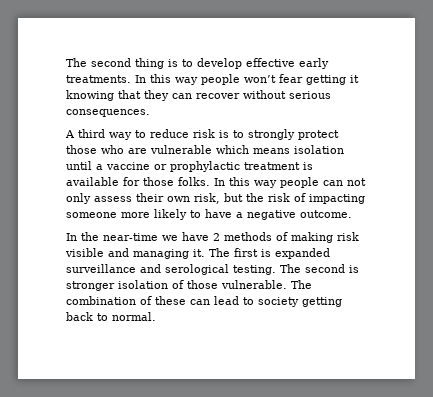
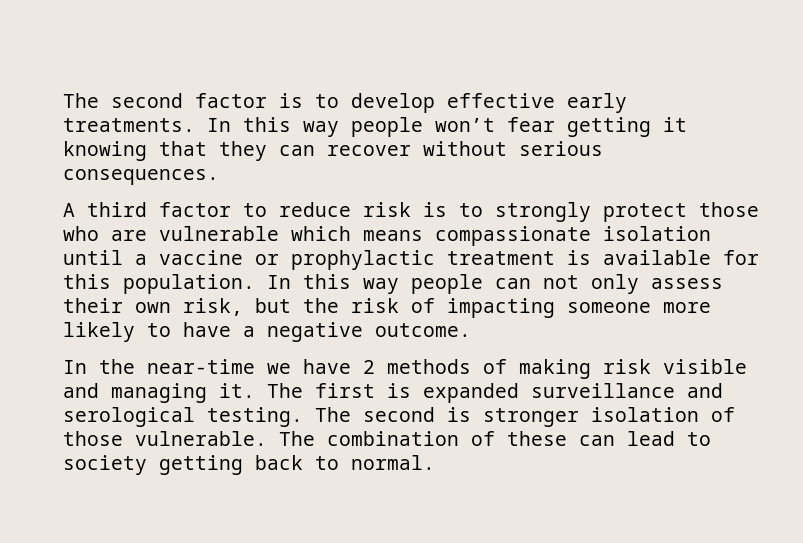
- The second thing is to develop effective early treatments.
+ The second factor is to develop effective early treatments.
- A third way to reduce risk is to strongly protect those who are vulnerable which means isolation until a vaccine or prophylactic treatment is available for those folks.
+ A third factor to reduce risk is to strongly protect those who are vulnerable which means compassionate isolation until a vaccine or prophylactic treatment is available for this population.

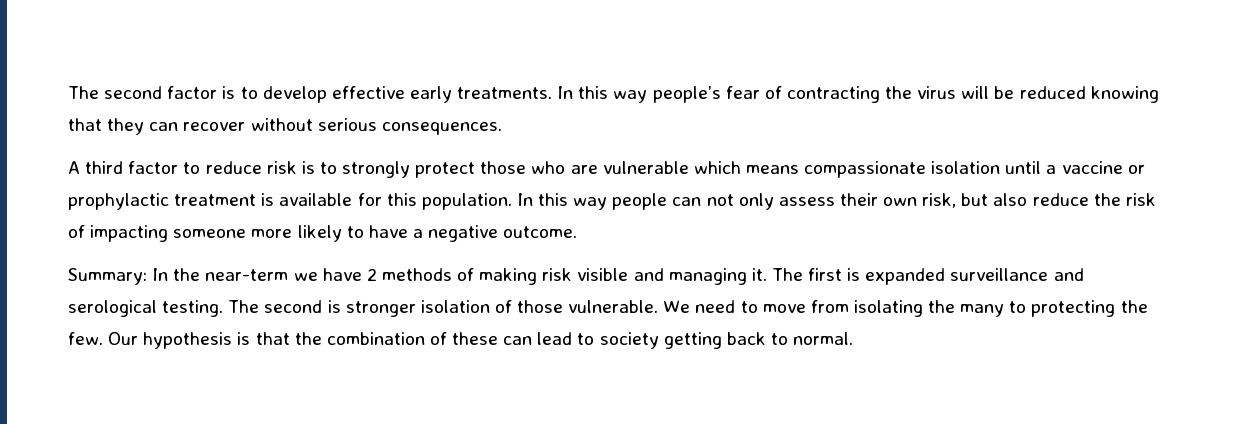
- In this way people won’t fear getting it knowing that they can recover without serious consequences.
+ In this way people’s fear of contracting the virus will be reduced knowing that they can recover without serious consequences.
- In this way people can not only assess their own risk, but the risk of impacting someone more likely to have a negative outcome.
+ In this way people can not only assess their own risk, but also reduce the risk of impacting someone more likely to have a negative outcome.
- In the near-time we have 2 methods of making risk visible and managing it.
+ Summary: In the near-term we have 2 methods of making risk visible and managing it.
- The combination of these can lead to society getting back to normal.
+ We need to move from isolating the many to protecting the few. Our hypothesis is that the combination of these can lead to society getting back to normal.

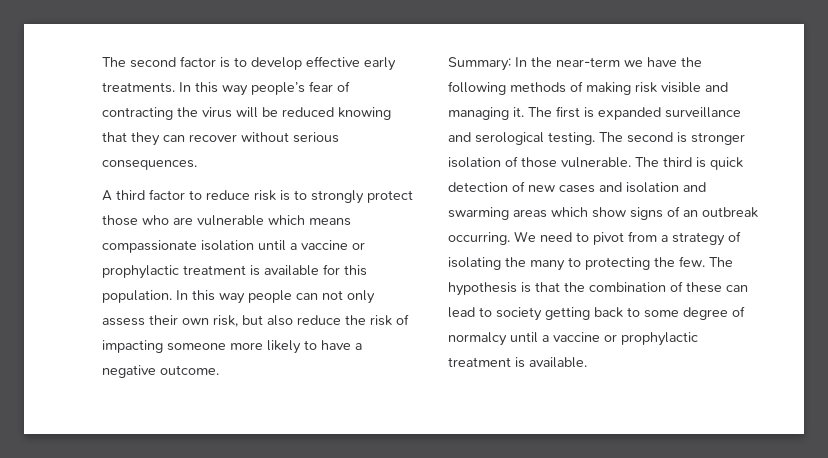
- Summary: In the near-term we have 2 methods of making risk visible and managing it.
+ Summary: In the near-term we have the following methods of making risk visible and managing it.
- We need to move from isolating the many to protecting the few.
+ The third is quick detection of new cases and isolation and swarming areas which show signs of an outbreak occurring. We need to pivot from a strategy of isolating the many to protecting the few.
- Our hypothesis is that the combination of these can lead to society getting back to normal.
+ The hypothesis is that the combination of these can lead to society getting back to some degree of normalcy until a vaccine or prophylactic treatment is available.

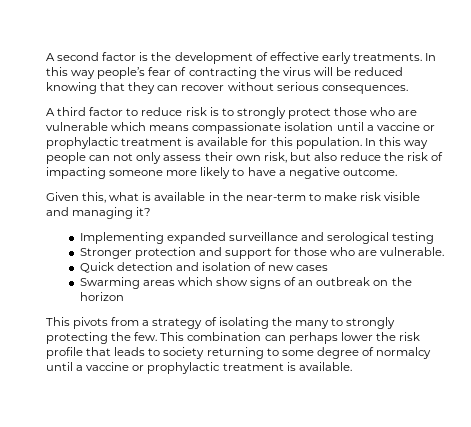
- The second factor is to develop effective early treatments.
+ A second factor is the development of effective early treatments.
- Summary: In the near-term we have the following methods of making risk visible and managing it. The first is expanded surveillance and serological testing. The second is stronger isolation of those vulnerable. The third is quick detection of new cases and isolation and swarming areas which show signs of an outbreak occurring. We need to pivot from a strategy of isolating the many to protecting the few.
+ Given this, what is available in the near-term to make risk visible and managing it?
+ Implementing expanded surveillance and serological testing
+ Stronger protection and support for those who are vulnerable.
+ Quick detection and isolation of new cases
+ Swarming areas which show signs of an outbreak on the horizon
+ This pivots from a strategy of isolating the many to strongly protecting the few.
- The hypothesis is that the combination of these can lead to society getting back to some degree of normalcy until a vaccine or prophylactic treatment is available.
+ This combination can perhaps lower the risk profile that leads to society returning to some degree of normalcy until a vaccine or prophylactic treatment is available.

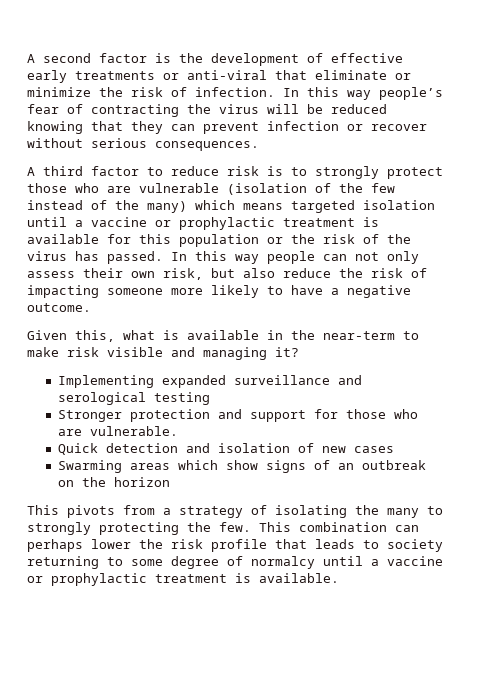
- A second factor is the development of effective early treatments.
+ A second factor is the development of effective early treatments or anti-viral that eliminate or minimize the risk of infection.
- In this way people’s fear of contracting the virus will be reduced knowing that they can recover without serious consequences.
+ In this way people’s fear of contracting the virus will be reduced knowing that they can prevent infection or recover without serious consequences.
- A third factor to reduce risk is to strongly protect those who are vulnerable which means compassionate isolation until a vaccine or prophylactic treatment is available for this population.
+ A third factor to reduce risk is to strongly protect those who are vulnerable (isolation of the few instead of the many) which means targeted isolation until a vaccine or prophylactic treatment is available for this population or the risk of the virus has passed.

